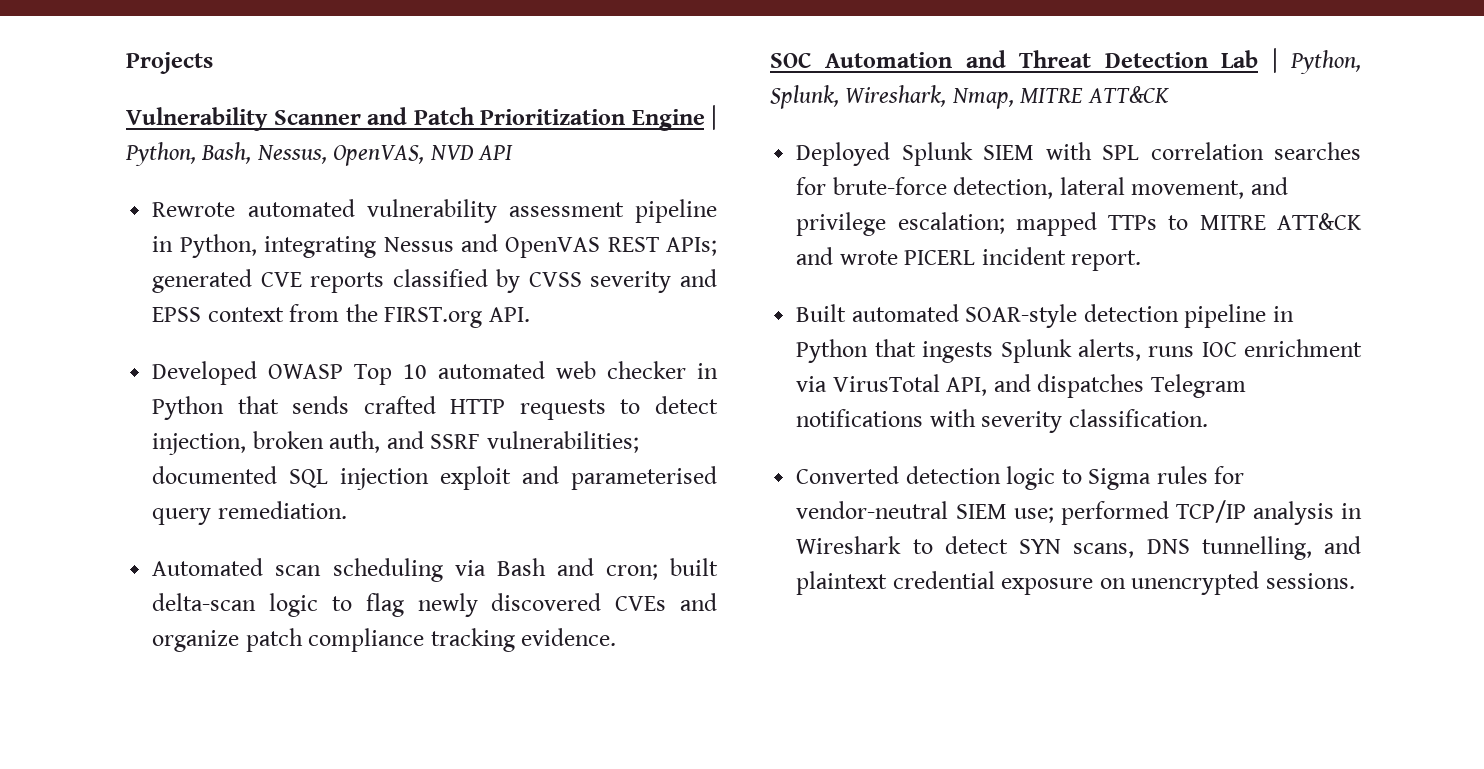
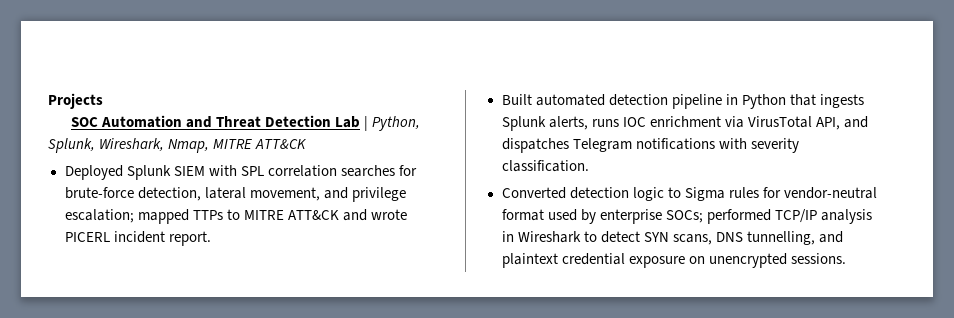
- Vulnerability Scanner and Patch Prioritization Engine | Python, Bash, Nessus, OpenVAS, NVD API
- Rewrote automated vulnerability assessment pipeline in Python, integrating Nessus and OpenVAS REST APIs; generated CVE reports classified by CVSS severity and EPSS context from the FIRST.org API.
- Developed OWASP Top 10 automated web checker in Python that sends crafted HTTP requests to detect injection, broken auth, and SSRF vulnerabilities; documented SQL injection exploit and parameterised query remediation.
- Automated scan scheduling via Bash and cron; built delta-scan logic to flag newly discovered CVEs and organize patch compliance tracking evidence.
- Built automated SOAR-style detection pipeline in Python that ingests Splunk alerts, runs IOC enrichment via VirusTotal API, and dispatches Telegram notifications with severity classification.
+ Built automated detection pipeline in Python that ingests Splunk alerts, runs IOC enrichment via VirusTotal API, and dispatches Telegram notifications with severity classification.
- Converted detection logic to Sigma rules for vendor-neutral SIEM use; performed TCP/IP analysis in Wireshark to detect SYN scans, DNS tunnelling, and plaintext credential exposure on unencrypted sessions.
+ Converted detection logic to Sigma rules for vendor-neutral format used by enterprise SOCs; performed TCP/IP analysis in Wireshark to detect SYN scans, DNS tunnelling, and plaintext credential exposure on unencrypted sessions.

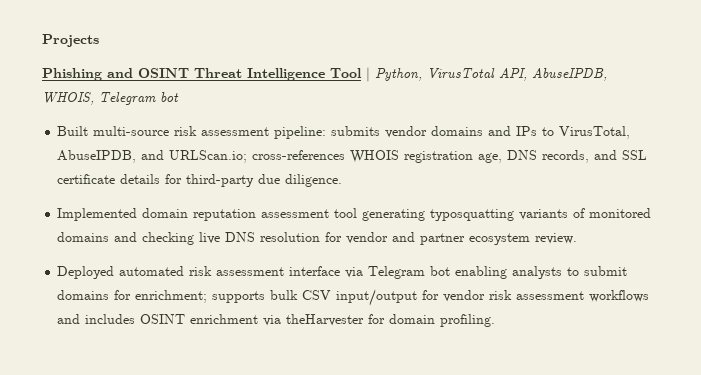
- SOC Automation and Threat Detection Lab | Python, Splunk, Wireshark, Nmap, MITRE ATT&CK
- Deployed Splunk SIEM with SPL correlation searches for brute-force detection, lateral movement, and privilege escalation; mapped TTPs to MITRE ATT&CK and wrote PICERL incident report.
- Built automated detection pipeline in Python that ingests Splunk alerts, runs IOC enrichment via VirusTotal API, and dispatches Telegram notifications with severity classification.
- Converted detection logic to Sigma rules for vendor-neutral format used by enterprise SOCs; performed TCP/IP analysis in Wireshark to detect SYN scans, DNS tunnelling, and plaintext credential exposure on unencrypted sessions.
+ Phishing and OSINT Threat Intelligence Tool | Python, VirusTotal API, AbuseIPDB, WHOIS, Telegram bot
+ Built multi-source risk assessment pipeline: submits vendor domains and IPs to VirusTotal, AbuseIPDB, and URLScan.io; cross-references WHOIS registration age, DNS records, and SSL certificate details for third-party due diligence.
+ Implemented domain reputation assessment tool generating typosquatting variants of monitored domains and checking live DNS resolution for vendor and partner ecosystem review.
+ Deployed automated risk assessment interface via Telegram bot enabling analysts to submit domains for enrichment; supports bulk CSV input/output for vendor risk assessment workflows and includes OSINT enrichment via theHarvester for domain profiling.

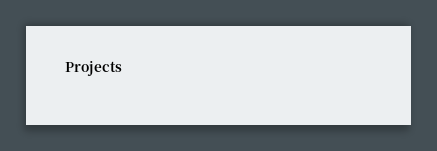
- Phishing and OSINT Threat Intelligence Tool | Python, VirusTotal API, AbuseIPDB, WHOIS, Telegram bot
- Built multi-source risk assessment pipeline: submits vendor domains and IPs to VirusTotal, AbuseIPDB, and URLScan.io; cross-references WHOIS registration age, DNS records, and SSL certificate details for third-party due diligence.
- Implemented domain reputation assessment tool generating typosquatting variants of monitored domains and checking live DNS resolution for vendor and partner ecosystem review.
- Deployed automated risk assessment interface via Telegram bot enabling analysts to submit domains for enrichment; supports bulk CSV input/output for vendor risk assessment workflows and includes OSINT enrichment via theHarvester for domain profiling.

